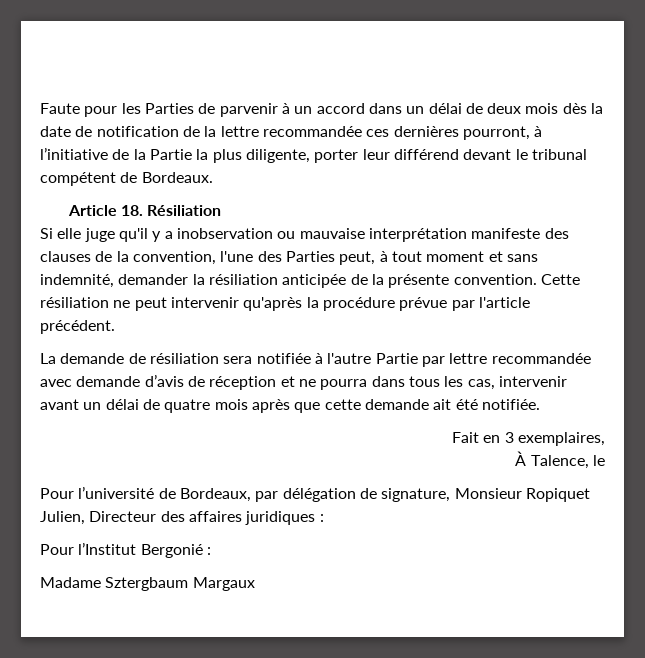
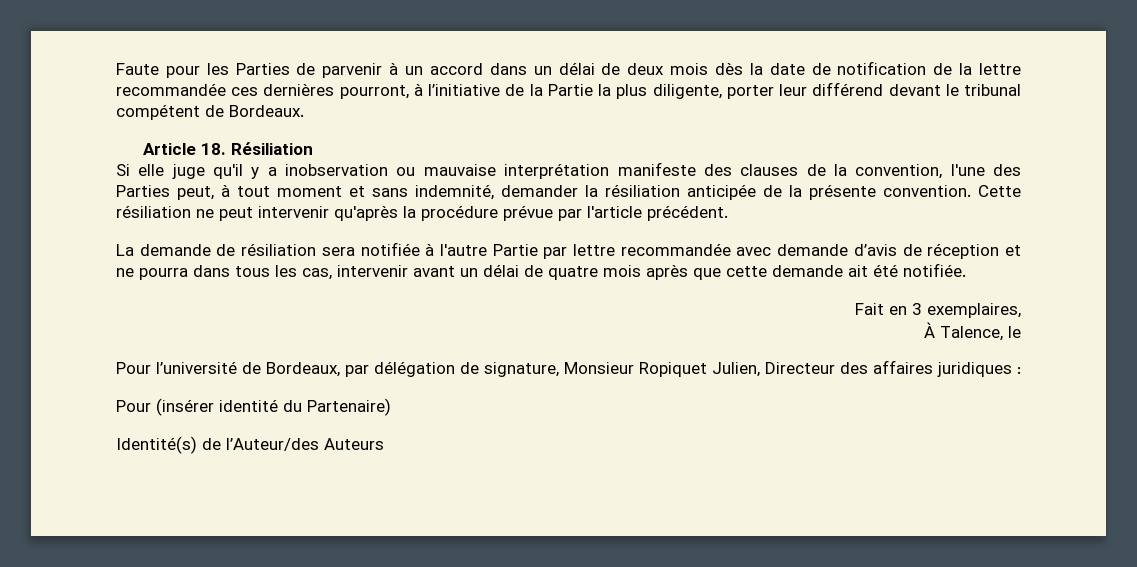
- Pour l’Institut Bergonié :
- Madame Sztergbaum Margaux
+ Pour (insérer identité du Partenaire)
+ Identité(s) de l’Auteur/des Auteurs

